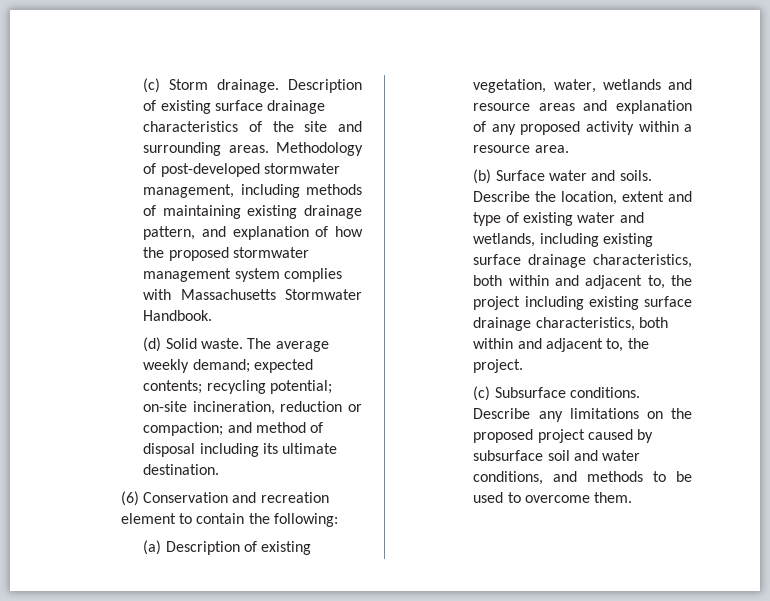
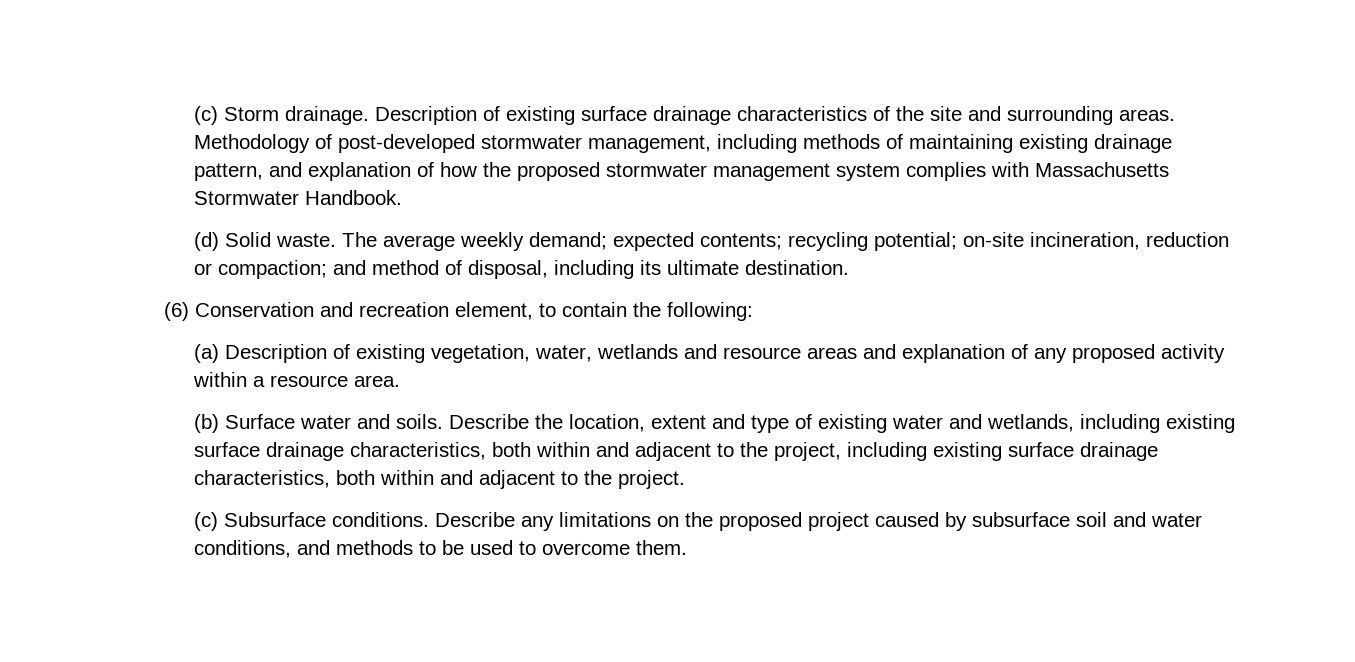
- The average weekly demand; expected contents; recycling potential; on-site incineration, reduction or compaction; and method of disposal including its ultimate destination.
+ The average weekly demand; expected contents; recycling potential; on-site incineration, reduction or compaction; and method of disposal, including its ultimate destination.
- (6) Conservation and recreation element to contain the following:
+ (6) Conservation and recreation element, to contain the following:
- Describe the location, extent and type of existing water and wetlands, including existing surface drainage characteristics, both within and adjacent to, the project including existing surface drainage characteristics, both within and adjacent to, the project.
+ Describe the location, extent and type of existing water and wetlands, including existing surface drainage characteristics, both within and adjacent to the project, including existing surface drainage characteristics, both within and adjacent to the project.

